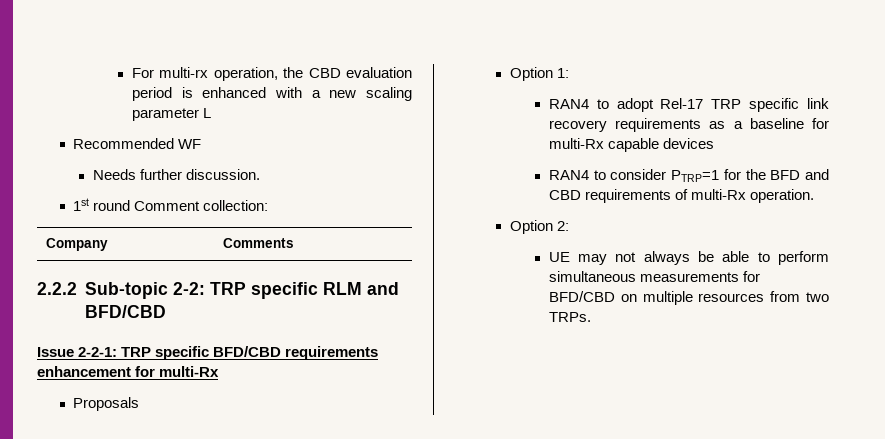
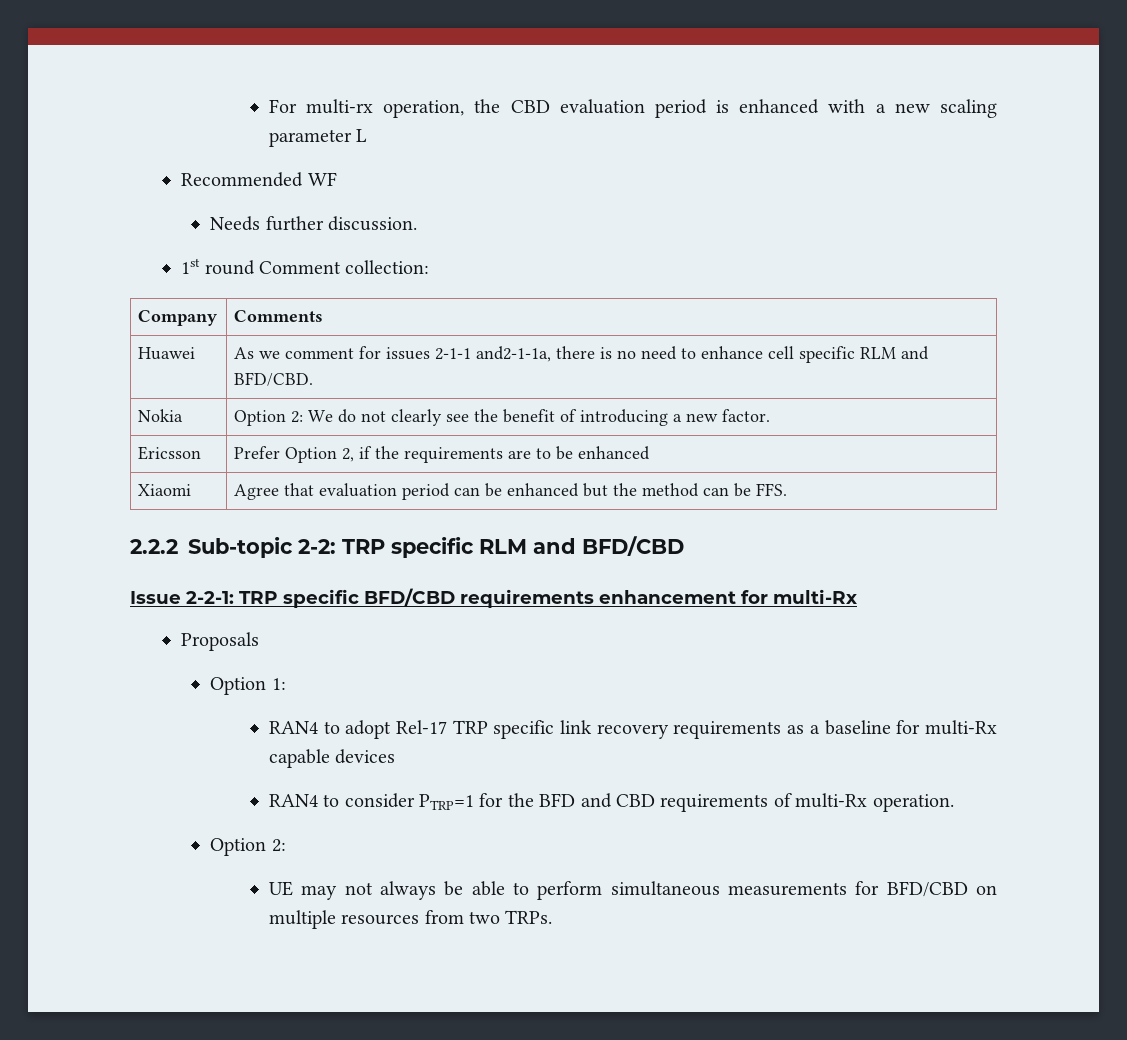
+ Huawei | As we comment for issues 2-1-1 and2-1-1a, there is no need to enhance cell specific RLM and BFD/CBD.
+ Nokia | Option 2: We do not clearly see the benefit of introducing a new factor.
+ Ericsson | Prefer Option 2, if the requirements are to be enhanced
+ Xiaomi | Agree that evaluation period can be enhanced but the method can be FFS.

